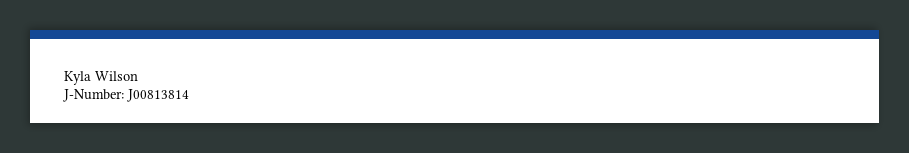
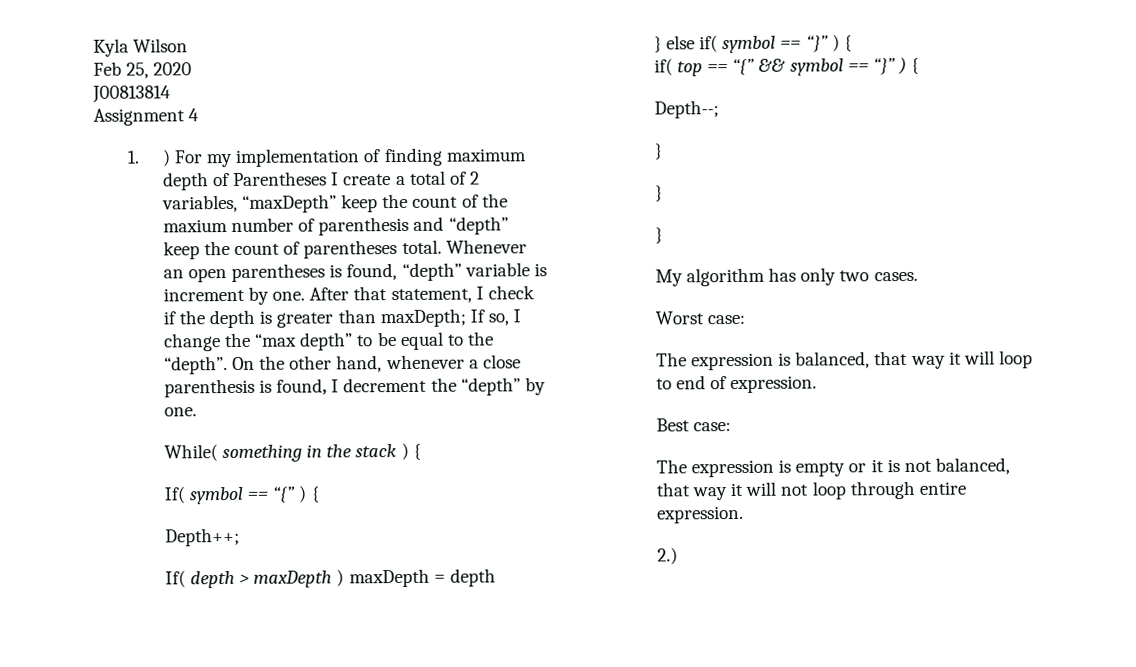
- J-Number: J00813814
+ Feb 25, 2020
+ J00813814
+ Assignment 4
+ 1. ) For my implementation of finding maximum depth of Parentheses I create a total of 2 variables, “maxDepth” keep the count of the maxium number of parenthesis and “depth” keep the count of parentheses total. Whenever an open parentheses is found, “depth” variable is increment by one. After that statement, I check if the depth is greater than maxDepth; If so, I change the “max depth” to be equal to the “depth”. On the other hand, whenever a close parenthesis is found, I decrement the “depth” by one.
+ While( something in the stack ) {
+ If( symbol == “{” ) {
+ Depth++;
+ If( depth > maxDepth ) maxDepth = depth
+ } else if( symbol == “}” ) {
+ if( top == “{” && symbol == “}” ) {
+ Depth--;
+ }
+ }
+ }
+ My algorithm has only two cases.
+ Worst case:
+ The expression is balanced, that way it will loop to end of expression.
+ Best case:
+ The expression is empty or it is not balanced, that way it will not loop through entire expression.
+ 2.)

